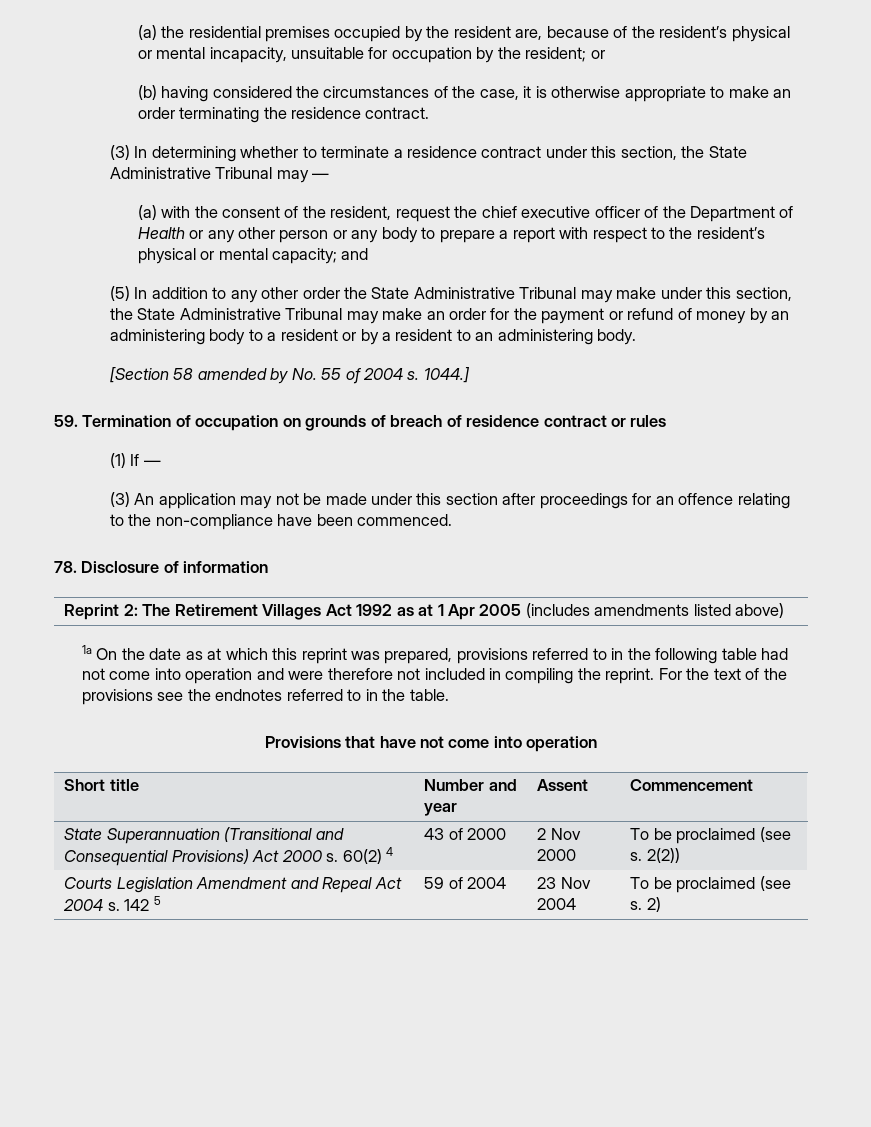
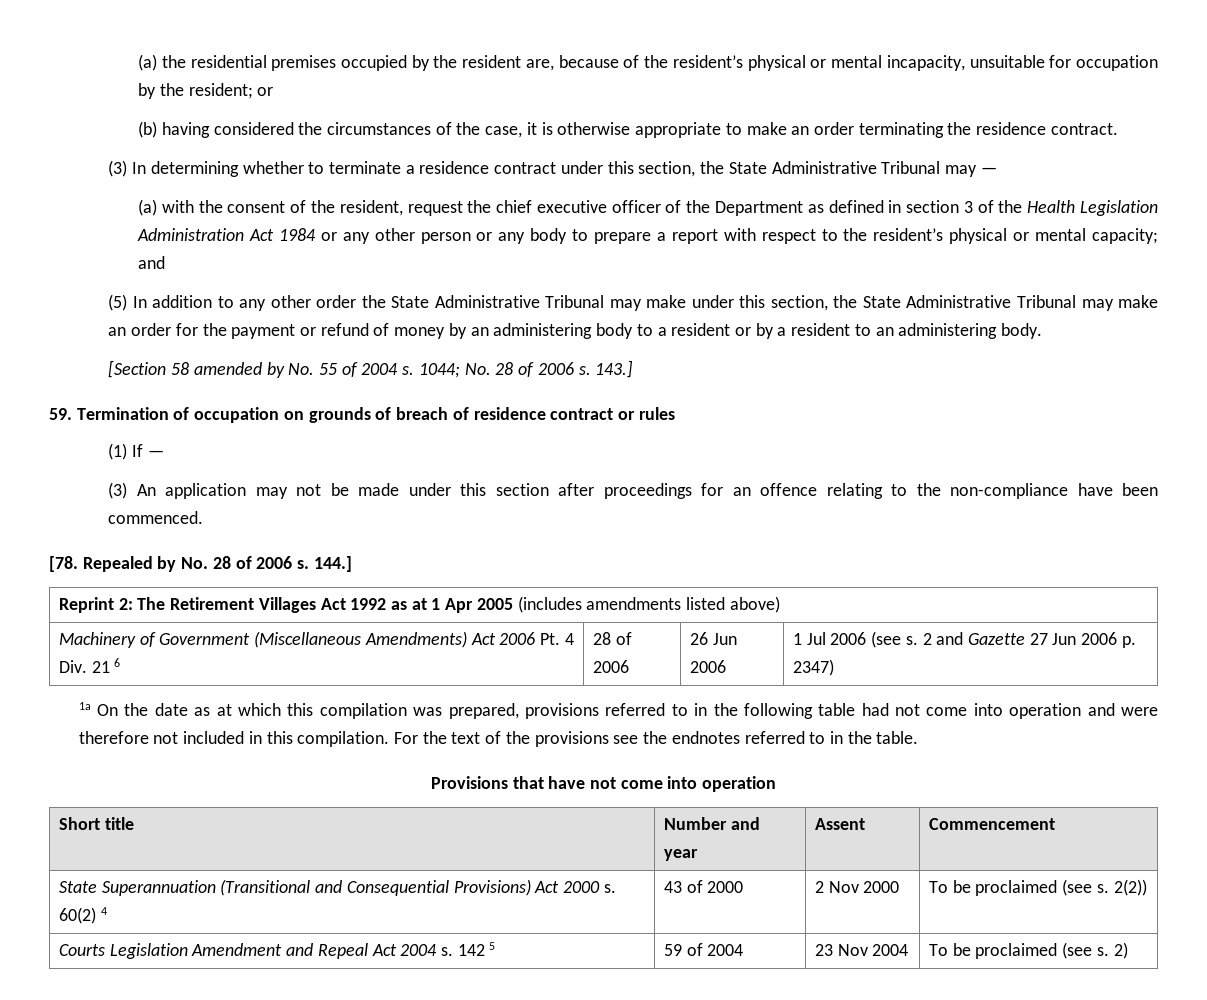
- (a) with the consent of the resident, request the chief executive officer of the Department of Health or any other person or any body to prepare a report with respect to the resident’s physical or mental capacity; and
+ (a) with the consent of the resident, request the chief executive officer of the Department as defined in section 3 of the Health Legislation Administration Act 1984 or any other person or any body to prepare a report with respect to the resident’s physical or mental capacity; and
- 1044.]
+ 1044; No. 28 of 2006 s. 143.]
- 78. Disclosure of information
+ [78. Repealed by No. 28 of 2006 s. 144.]
+ Machinery of Government (Miscellaneous Amendments) Act 2006 Pt. 4 Div. 21 6 | 28 of 2006 | 26 Jun 2006 | 1 Jul 2006 (see s. 2 and Gazette 27 Jun 2006 p. 2347)
- 1a On the date as at which this reprint was prepared, provisions referred to in the following table had not come into operation and were therefore not included in compiling the reprint.
+ 1a On the date as at which this compilation was prepared, provisions referred to in the following table had not come into operation and were therefore not included in this compilation.

